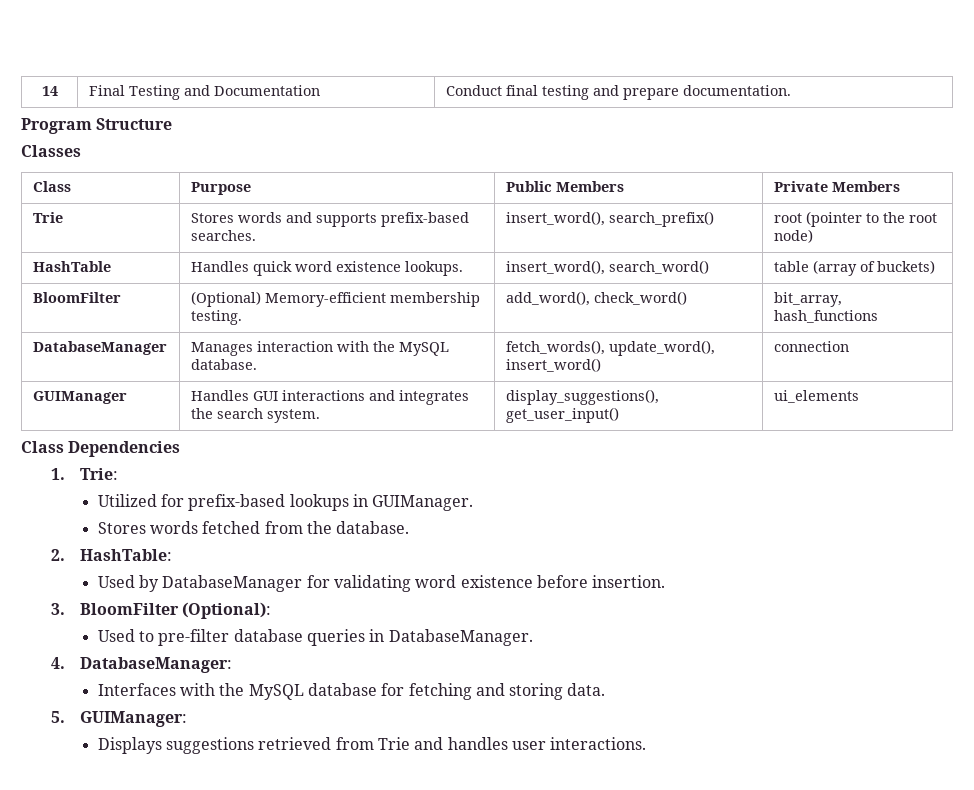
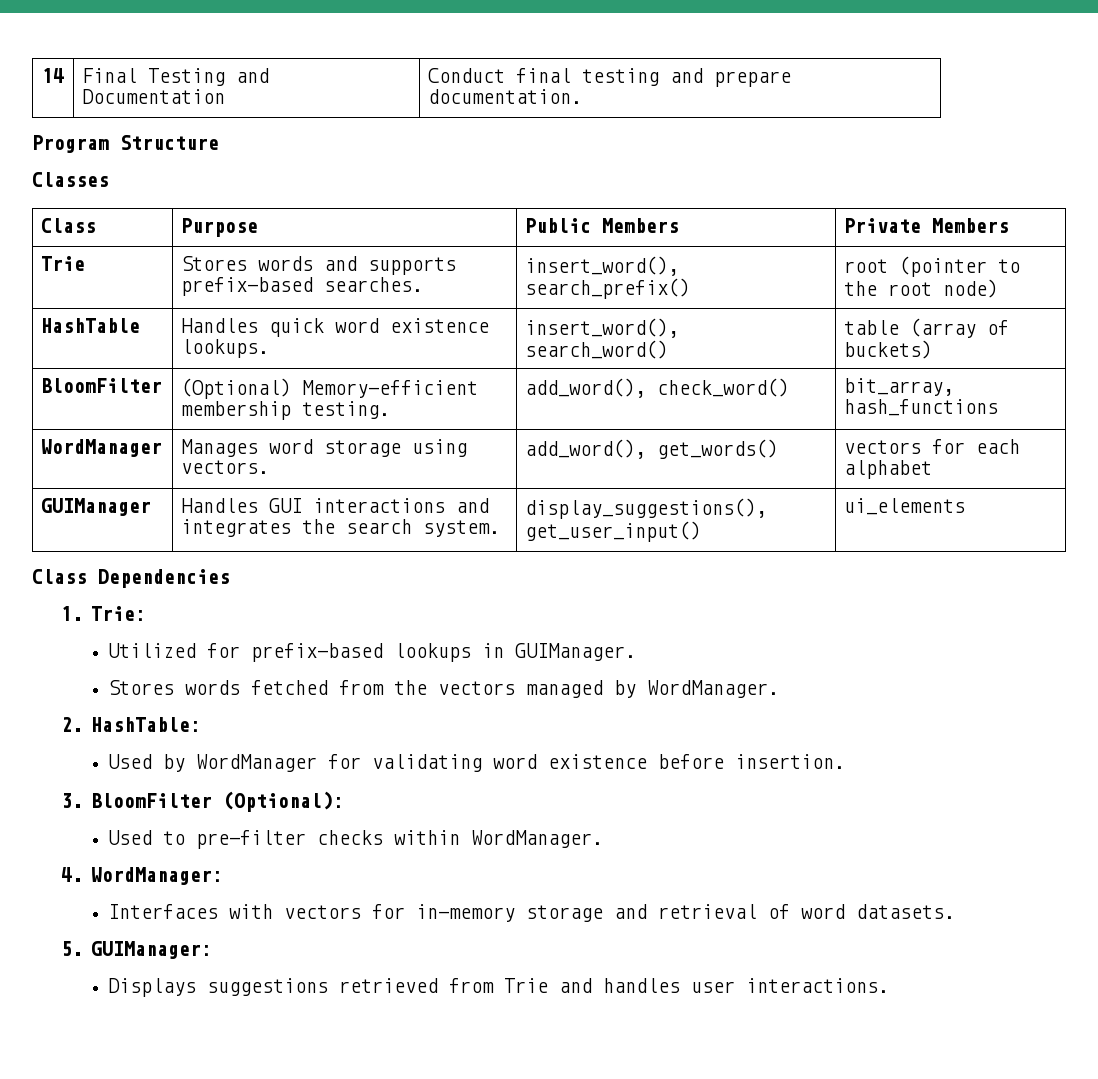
- DatabaseManager | Manages interaction with the MySQL database. | fetch_words(), update_word(), insert_word() | connection
+ WordManager | Manages word storage using vectors. | add_word(), get_words() | vectors for each alphabet
- Stores words fetched from the database.
+ Stores words fetched from the vectors managed by WordManager.
- Used by DatabaseManager for validating word existence before insertion.
+ Used by WordManager for validating word existence before insertion.
- Used to pre-filter database queries in DatabaseManager.
+ Used to pre-filter checks within WordManager.
- 4. DatabaseManager:
+ 4. WordManager:
- Interfaces with the MySQL database for fetching and storing data.
+ Interfaces with vectors for in-memory storage and retrieval of word datasets.

